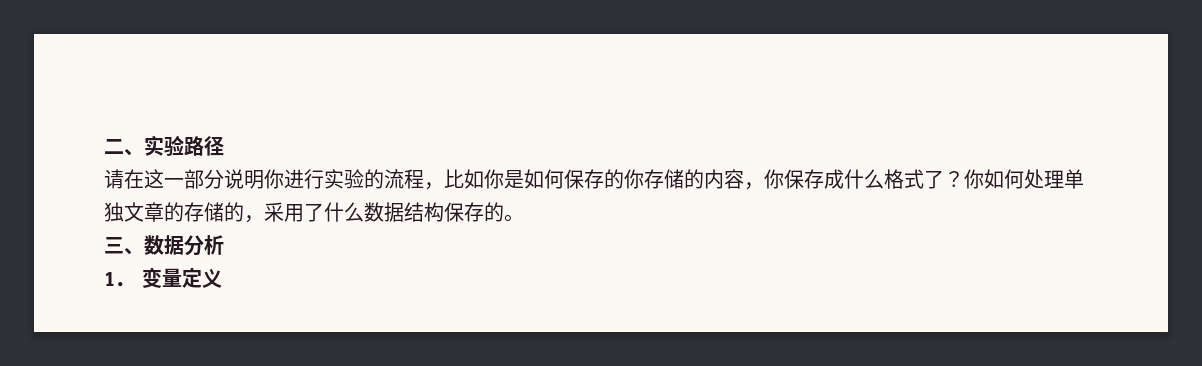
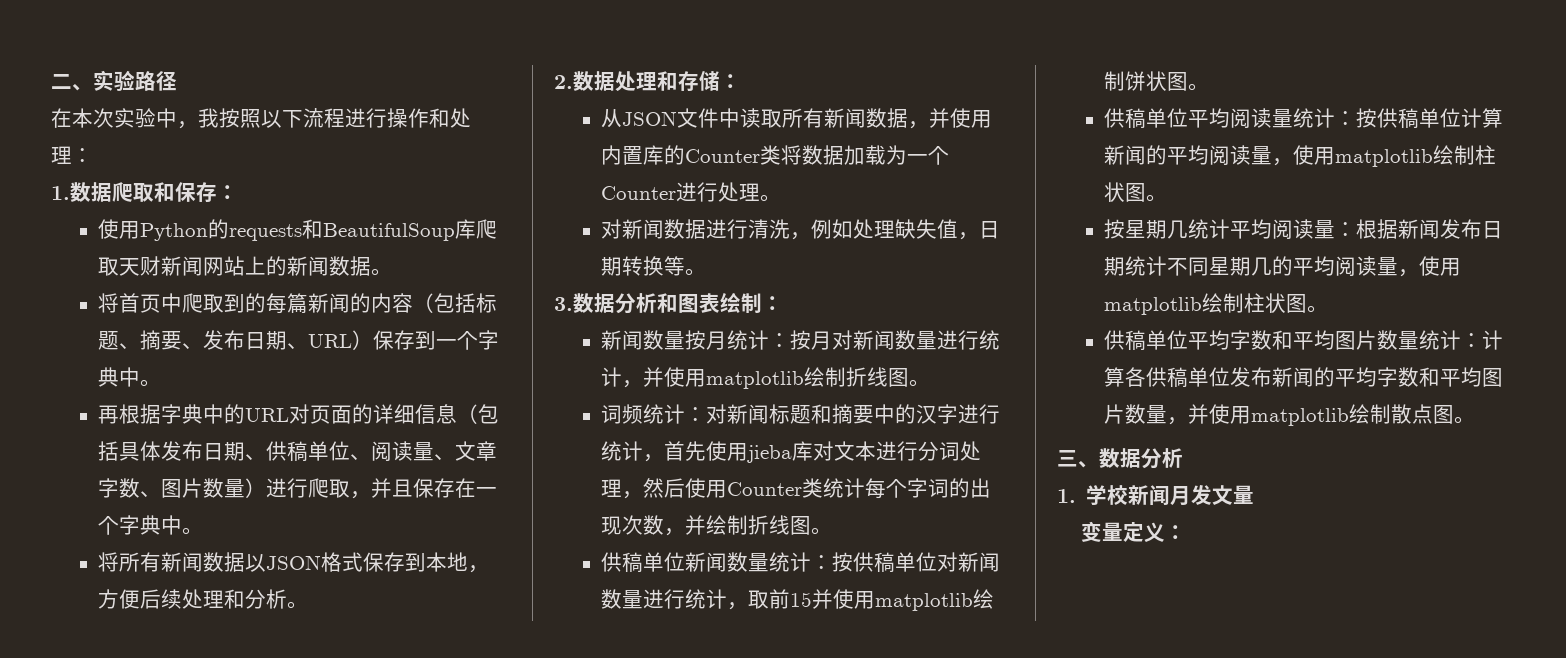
- 请在这一部分说明你进行实验的流程，比如你是如何保存的你存储的内容，你保存成什么格式了？你如何处理单独文章的存储的，采用了什么数据结构保存的。
+ 在本次实验中，我按照以下流程进行操作和处理：
+ 1.数据爬取和保存：
+ 使用Python的requests和BeautifulSoup库爬取天财新闻网站上的新闻数据。
+ 将首页中爬取到的每篇新闻的内容（包括标题、摘要、发布日期、URL）保存到一个字典中。
+ 再根据字典中的URL对页面的详细信息（包括具体发布日期、供稿单位、阅读量、文章字数、图片数量）进行爬取，并且保存在一个字典中。
+ 将所有新闻数据以JSON格式保存到本地，方便后续处理和分析。
+ 2.数据处理和存储：
+ 从JSON文件中读取所有新闻数据，并使用内置库的Counter类将数据加载为一个Counter进行处理。
+ 对新闻数据进行清洗，例如处理缺失值，日期转换等。
+ 3.数据分析和图表绘制：
+ 新闻数量按月统计：按月对新闻数量进行统计，并使用matplotlib绘制折线图。
+ 词频统计：对新闻标题和摘要中的汉字进行统计，首先使用jieba库对文本进行分词处理，然后使用Counter类统计每个字词的出现次数，并绘制折线图。
+ 供稿单位新闻数量统计：按供稿单位对新闻数量进行统计，取前15并使用matplotlib绘制饼状图。
+ 供稿单位平均阅读量统计：按供稿单位计算新闻的平均阅读量，使用matplotlib绘制柱状图。
+ 按星期几统计平均阅读量：根据新闻发布日期统计不同星期几的平均阅读量，使用matplotlib绘制柱状图。
+ 供稿单位平均字数和平均图片数量统计：计算各供稿单位发布新闻的平均字数和平均图片数量，并使用matplotlib绘制散点图。
- 1.变量定义
+ 1.学校新闻月发文量
+ 变量定义：

